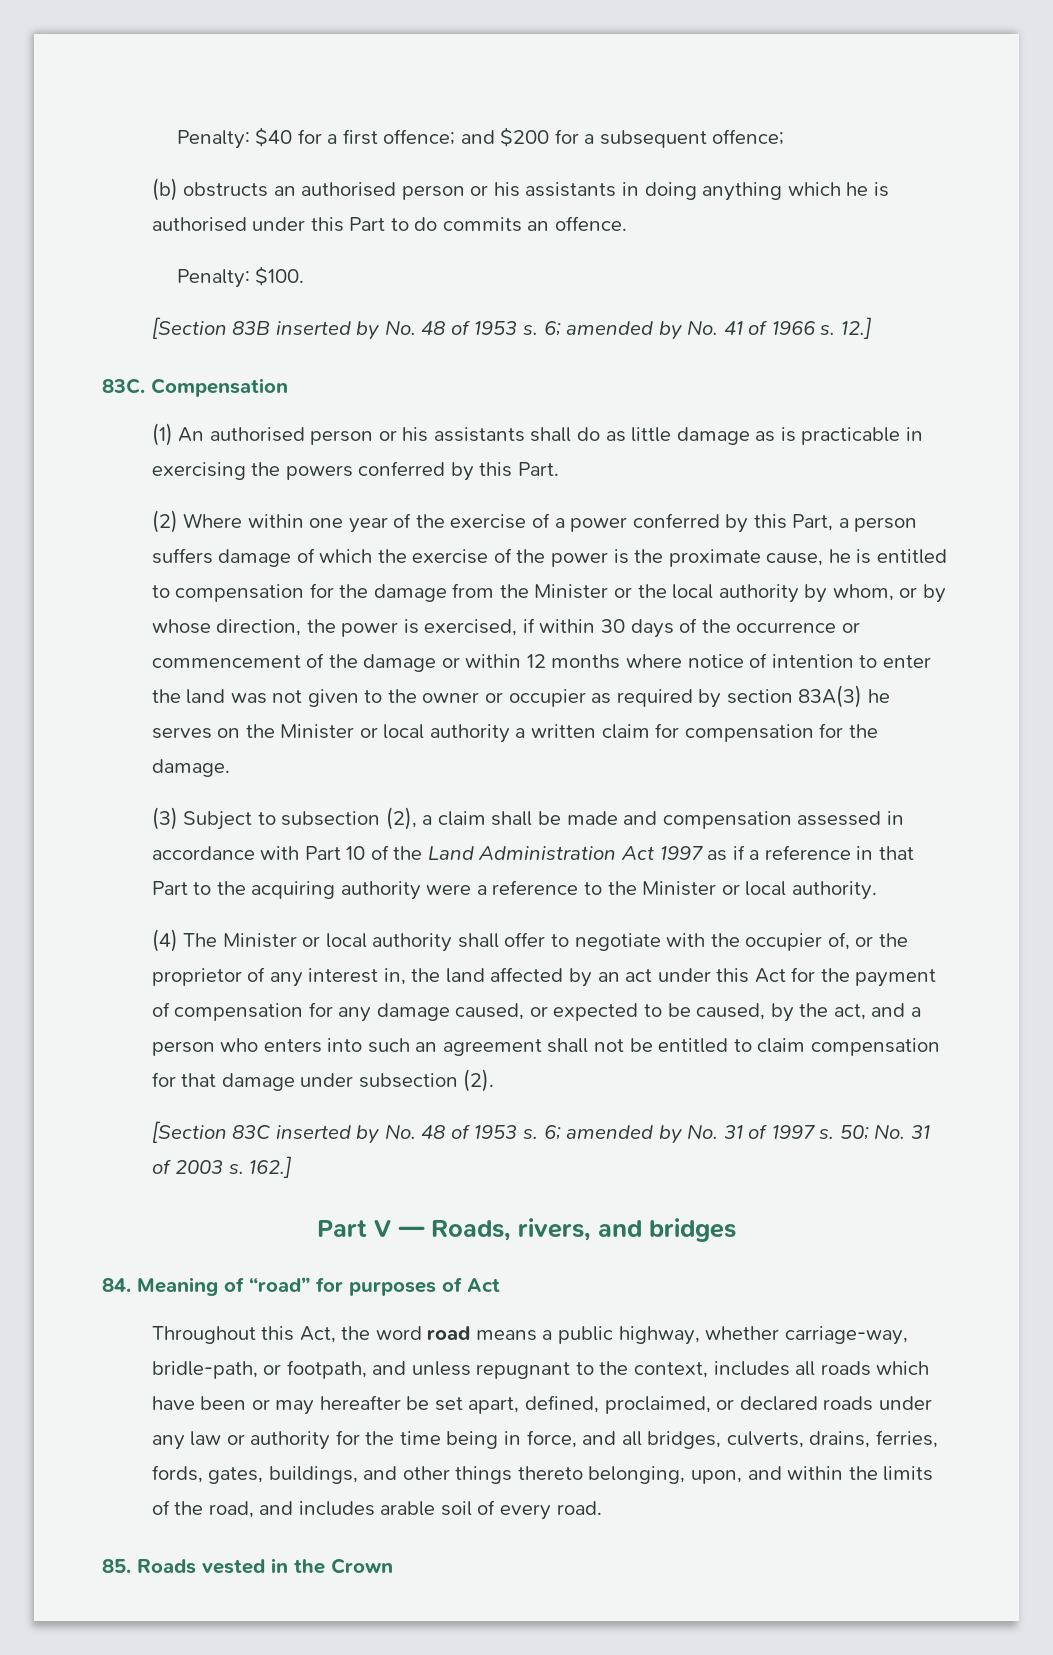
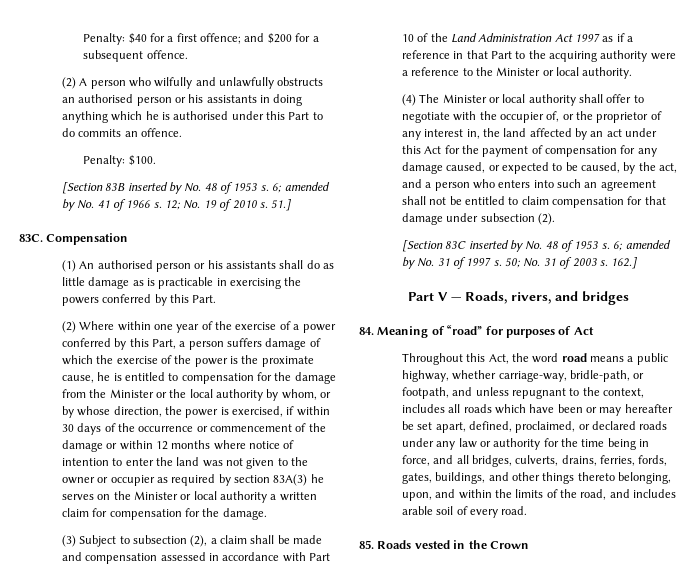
- Penalty: $40 for a first offence; and $200 for a subsequent offence;
- (b) obstructs an authorised person or his assistants in doing anything which he is authorised under this Part to do commits an offence.
+ Penalty: $40 for a first offence; and $200 for a subsequent offence.
+ (2) A person who wilfully and unlawfully obstructs an authorised person or his assistants in doing anything which he is authorised under this Part to do commits an offence.
- 12.]
+ 12; No. 19 of 2010 s. 51.]

